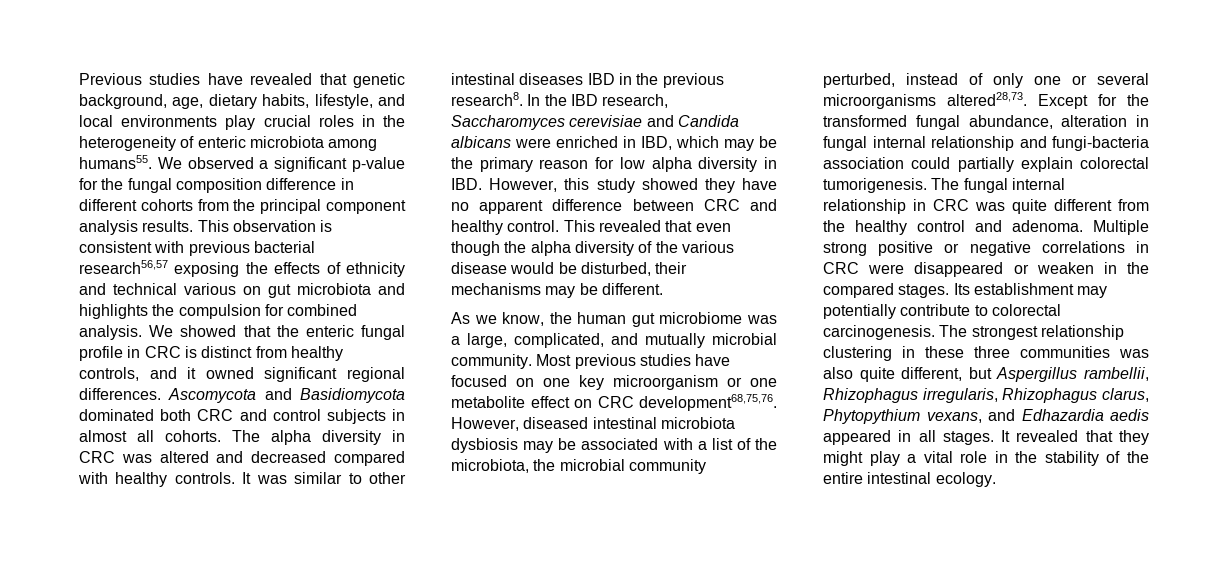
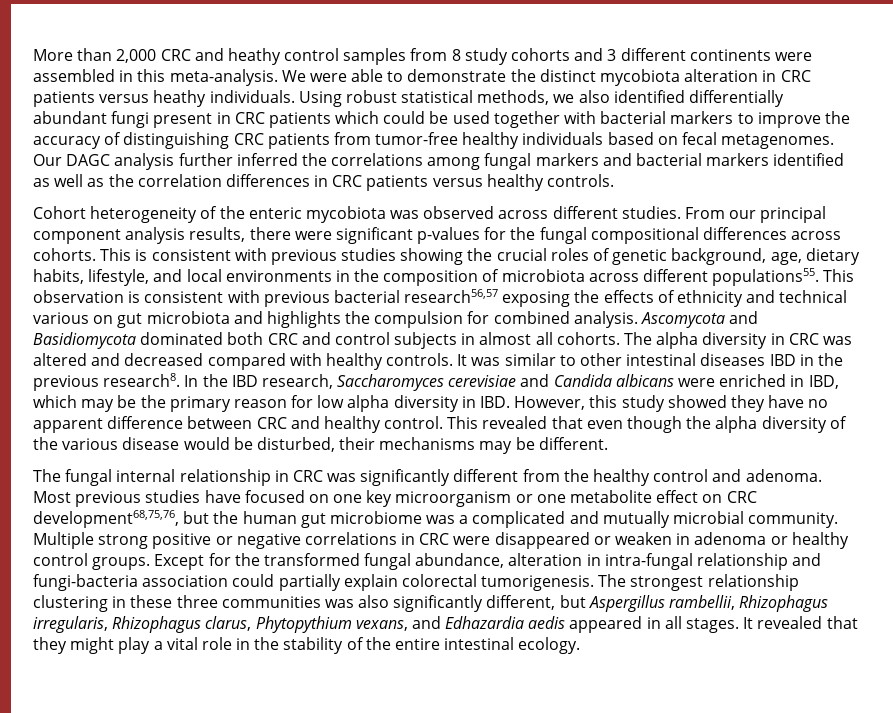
- Previous studies have revealed that genetic background, age, dietary habits, lifestyle, and local environments play crucial roles in the heterogeneity of enteric microbiota among humans55. We observed a significant p-value for the fungal composition difference in different cohorts from the principal component analysis results.
+ More than 2,000 CRC and heathy control samples from 8 study cohorts and 3 different continents were assembled in this meta-analysis. We were able to demonstrate the distinct mycobiota alteration in CRC patients versus heathy individuals. Using robust statistical methods, we also identified differentially abundant fungi present in CRC patients which could be used together with bacterial markers to improve the accuracy of distinguishing CRC patients from tumor-free healthy individuals based on fecal metagenomes. Our DAGC analysis further inferred the correlations among fungal markers and bacterial markers identified as well as the correlation differences in CRC patients versus healthy controls.
+ Cohort heterogeneity of the enteric mycobiota was observed across different studies. From our principal component analysis results, there were significant p-values for the fungal compositional differences across cohorts. This is consistent with previous studies showing the crucial roles of genetic background, age, dietary habits, lifestyle, and local environments in the composition of microbiota across different populations55.
- We showed that the enteric fungal profile in CRC is distinct from healthy controls, and it owned significant regional differences.
- As we know, the human gut microbiome was a large, complicated, and mutually microbial community.
+ The fungal internal relationship in CRC was significantly different from the healthy control and adenoma.
- Most previous studies have focused on one key microorganism or one metabolite effect on CRC development68,75,76. However, diseased intestinal microbiota dysbiosis may be associated with a list of the microbiota, the microbial community perturbed, instead of only one or several microorganisms altered28,73. Except for the transformed fungal abundance, alteration in fungal internal relationship and fungi-bacteria association could partially explain colorectal tumorigenesis. The fungal internal relationship in CRC was quite different from the healthy control and adenoma.
+ Most previous studies have focused on one key microorganism or one metabolite effect on CRC development68,75,76, but the human gut microbiome was a complicated and mutually microbial community.
- Multiple strong positive or negative correlations in CRC were disappeared or weaken in the compared stages. Its establishment may potentially contribute to colorectal carcinogenesis.
+ Multiple strong positive or negative correlations in CRC were disappeared or weaken in adenoma or healthy control groups. Except for the transformed fungal abundance, alteration in intra-fungal relationship and fungi-bacteria association could partially explain colorectal tumorigenesis.
- The strongest relationship clustering in these three communities was also quite different, but Aspergillus rambellii, Rhizophagus irregularis, Rhizophagus clarus, Phytopythium vexans, and Edhazardia aedis appeared in all stages.
+ The strongest relationship clustering in these three communities was also significantly different, but Aspergillus rambellii, Rhizophagus irregularis, Rhizophagus clarus, Phytopythium vexans, and Edhazardia aedis appeared in all stages.

